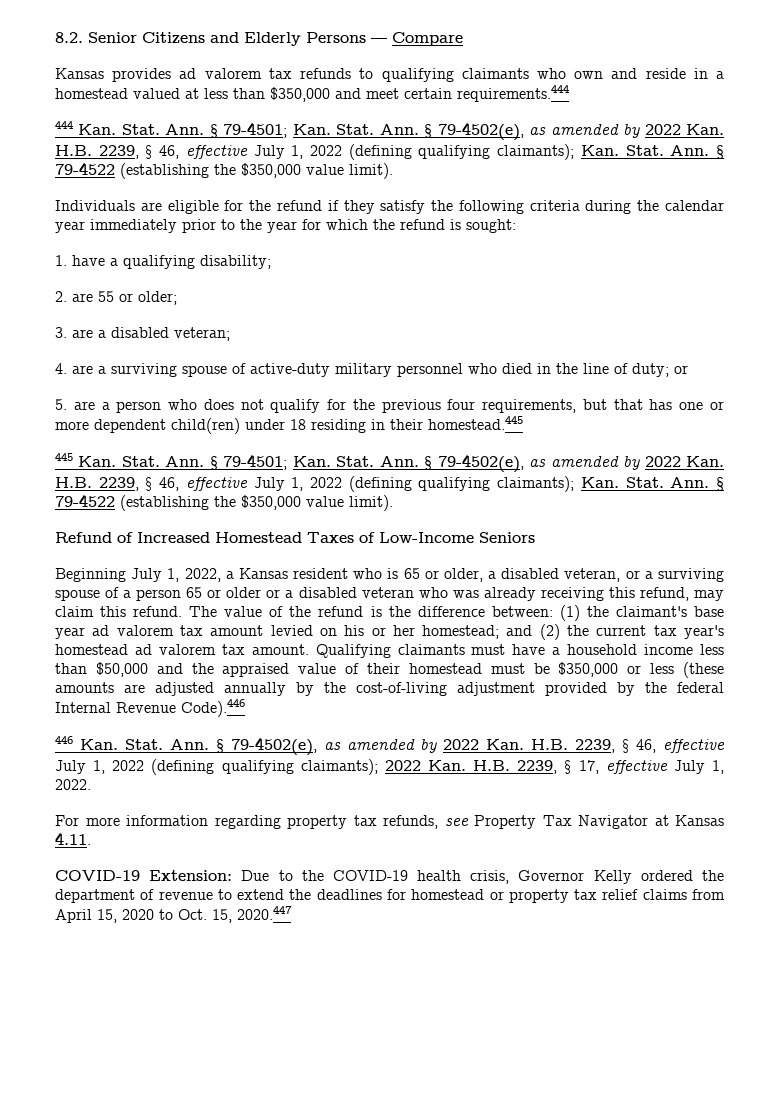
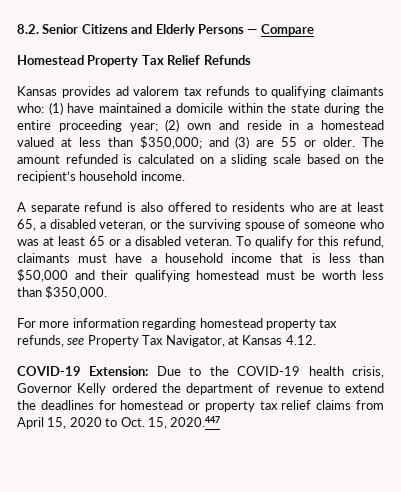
+ Homestead Property Tax Relief Refunds
- Kansas provides ad valorem tax refunds to qualifying claimants who own and reside in a homestead valued at less than $350,000 and meet certain requirements.444
- 444 Kan. Stat. Ann. § 79-4501; Kan. Stat. Ann. § 79-4502(e), as amended by 2022 Kan. H.B. 2239, § 46, effective July 1, 2022 (defining qualifying claimants); Kan. Stat. Ann. § 79-4522 (establishing the $350,000 value limit).
- Individuals are eligible for the refund if they satisfy the following criteria during the calendar year immediately prior to the year for which the refund is sought:
- 1. have a qualifying disability;
- 2. are 55 or older;
- 3. are a disabled veteran;
- 4. are a surviving spouse of active-duty military personnel who died in the line of duty; or
- 5. are a person who does not qualify for the previous four requirements, but that has one or more dependent child(ren) under 18 residing in their homestead.445
- 445 Kan. Stat. Ann. § 79-4501; Kan. Stat. Ann. § 79-4502(e), as amended by 2022 Kan. H.B. 2239, § 46, effective July 1, 2022 (defining qualifying claimants); Kan. Stat. Ann. § 79-4522 (establishing the $350,000 value limit).
- Refund of Increased Homestead Taxes of Low-Income Seniors
- Beginning July 1, 2022, a Kansas resident who is 65 or older, a disabled veteran, or a surviving spouse of a person 65 or older or a disabled veteran who was already receiving this refund, may claim this refund. The value of the refund is the difference between: (1) the claimant's base year ad valorem tax amount levied on his or her homestead; and (2) the current tax year's homestead ad valorem tax amount. Qualifying claimants must have a household income less than $50,000 and the appraised value of their homestead must be $350,000 or less (these amounts are adjusted annually by the cost-of-living adjustment provided by the federal Internal Revenue Code).446
- 446 Kan. Stat. Ann. § 79-4502(e), as amended by 2022 Kan. H.B. 2239, § 46, effective July 1, 2022 (defining qualifying claimants); 2022 Kan. H.B. 2239, § 17, effective July 1, 2022.
+ Kansas provides ad valorem tax refunds to qualifying claimants who: (1) have maintained a domicile within the state during the entire proceeding year; (2) own and reside in a homestead valued at less than $350,000; and (3) are 55 or older. The amount refunded is calculated on a sliding scale based on the recipient’s household income.
+ A separate refund is also offered to residents who are at least 65, a disabled veteran, or the surviving spouse of someone who was at least 65 or a disabled veteran. To qualify for this refund, claimants must have a household income that is less than $50,000 and their qualifying homestead must be worth less than $350,000.
- For more information regarding property tax refunds, see Property Tax Navigator at Kansas 4.11.
+ For more information regarding homestead property tax refunds, see Property Tax Navigator, at Kansas 4.12.

